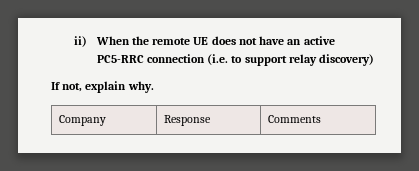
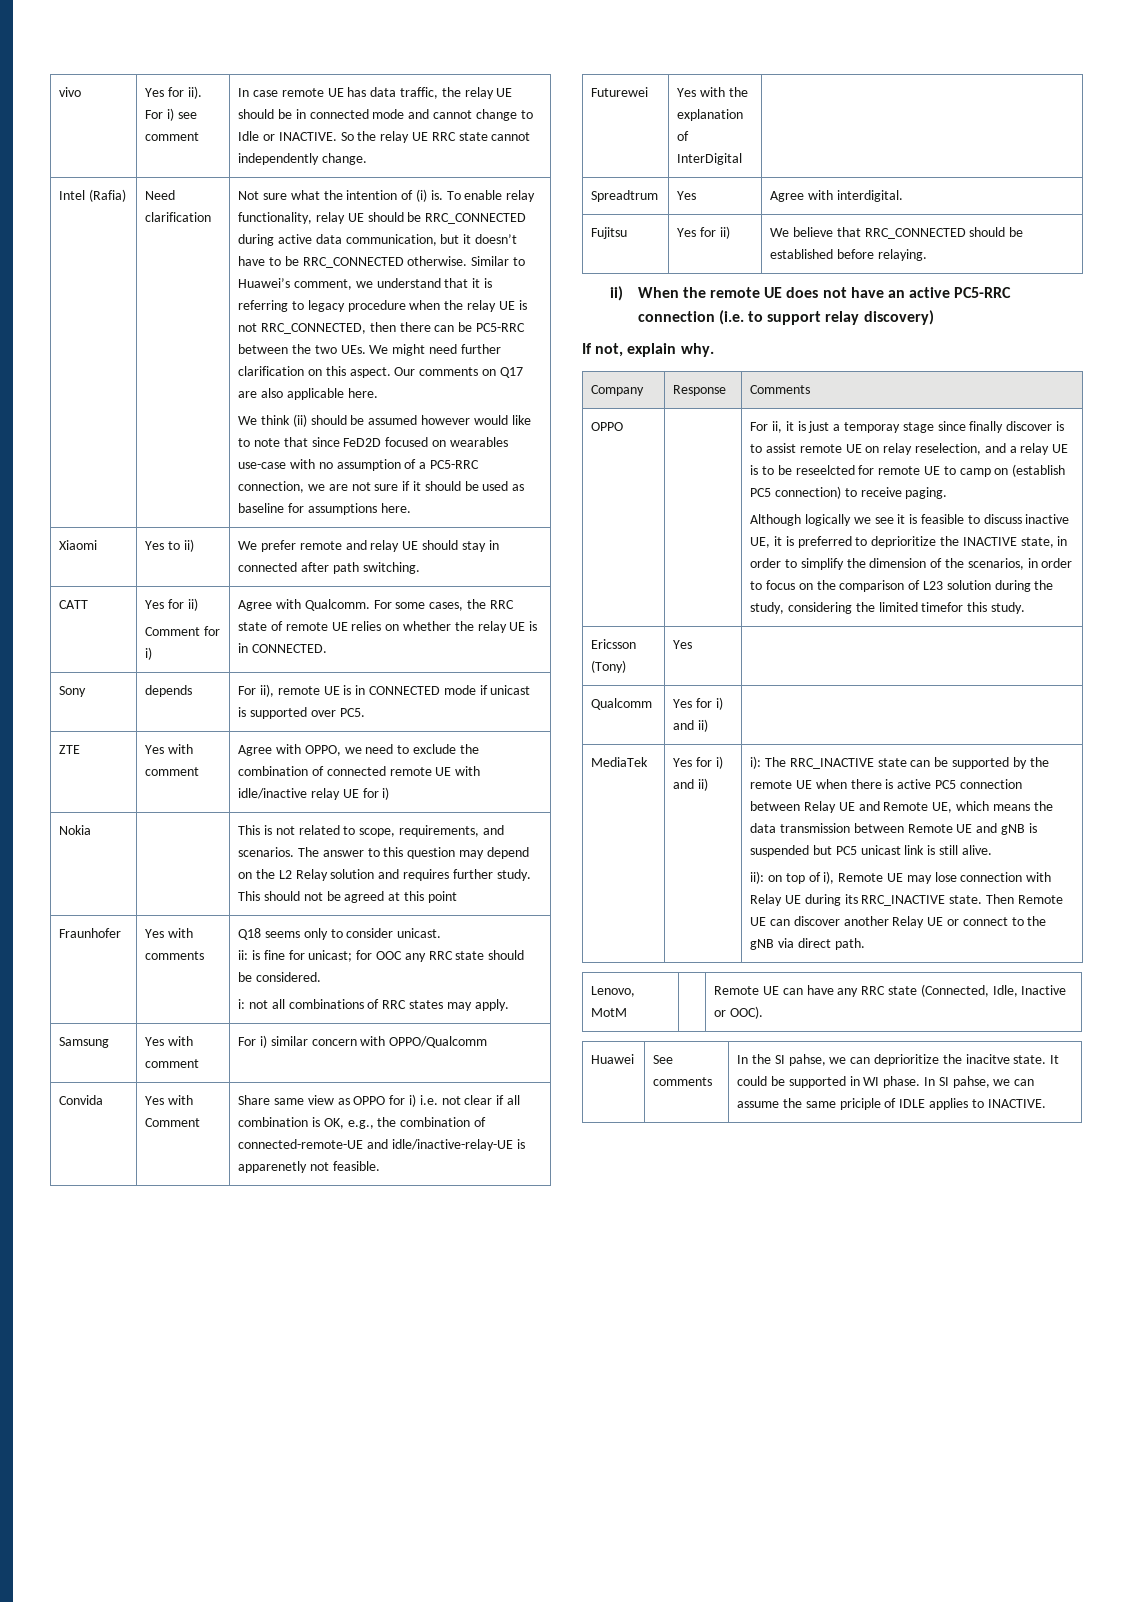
+ vivo | Yes for ii). For i) see comment | In case remote UE has data traffic, the relay UE should be in connected mode and cannot change to Idle or INACTIVE. So the relay UE RRC state cannot independently change.
+ Intel (Rafia) | Need clarification | Not sure what the intention of (i) is. To enable relay functionality, relay UE should be RRC_CONNECTED during active data communication, but it doesn’t have to be RRC_CONNECTED otherwise. Similar to Huawei’s comment, we understand that it is referring to legacy procedure when the relay UE is not RRC_CONNECTED, then there can be PC5-RRC between the two UEs. We might need further clarification on this aspect. Our comments on Q17 are also applicable here.
+ We think (ii) should be assumed however would like to note that since FeD2D focused on wearables use-case with no assumption of a PC5-RRC connection, we are not sure if it should be used as baseline for assumptions here.
+ Xiaomi | Yes to ii) | We prefer remote and relay UE should stay in connected after path switching.
+ CATT | Yes for ii)
+ Comment for i) | Agree with Qualcomm. For some cases, the RRC state of remote UE relies on whether the relay UE is in CONNECTED.
+ Sony | depends | For ii), remote UE is in CONNECTED mode if unicast is supported over PC5.
+ ZTE | Yes with comment | Agree with OPPO, we need to exclude the combination of connected remote UE with idle/inactive relay UE for i)
+ Nokia | | This is not related to scope, requirements, and scenarios. The answer to this question may depend on the L2 Relay solution and requires further study. This should not be agreed at this point
+ Fraunhofer | Yes with comments | Q18 seems only to consider unicast.
+ ii: is fine for unicast; for OOC any RRC state should be considered.
+ i: not all combinations of RRC states may apply.
+ Samsung | Yes with comment | For i) similar concern with OPPO/Qualcomm
+ Convida | Yes with Comment | Share same view as OPPO for i) i.e. not clear if all combination is OK, e.g., the combination of connected-remote-UE and idle/inactive-relay-UE is apparenetly not feasible.
+ Futurewei | Yes with the explanation of InterDigital |
+ Spreadtrum | Yes | Agree with interdigital.
+ Fujitsu | Yes for ii) | We believe that RRC_CONNECTED should be established before relaying.
+ OPPO | | For ii, it is just a temporay stage since finally discover is to assist remote UE on relay reselection, and a relay UE is to be reseelcted for remote UE to camp on (establish PC5 connection) to receive paging.
+ Although logically we see it is feasible to discuss inactive UE, it is preferred to deprioritize the INACTIVE state, in order to simplify the dimension of the scenarios, in order to focus on the comparison of L23 solution during the study, considering the limited timefor this study.
+ Ericsson (Tony) | Yes |
+ Qualcomm | Yes for i) and ii) |
+ MediaTek | Yes for i) and ii) | i): The RRC_INACTIVE state can be supported by the remote UE when there is active PC5 connection between Relay UE and Remote UE, which means the data transmission between Remote UE and gNB is suspended but PC5 unicast link is still alive.
+ ii): on top of i), Remote UE may lose connection with Relay UE during its RRC_INACTIVE state. Then Remote UE can discover another Relay UE or connect to the gNB via direct path.
+ Lenovo, MotM | | Remote UE can have any RRC state (Connected, Idle, Inactive or OOC).
+ Huawei | See comments | In the SI pahse, we can deprioritize the inacitve state. It could be supported in WI phase. In SI pahse, we can assume the same priciple of IDLE applies to INACTIVE.

